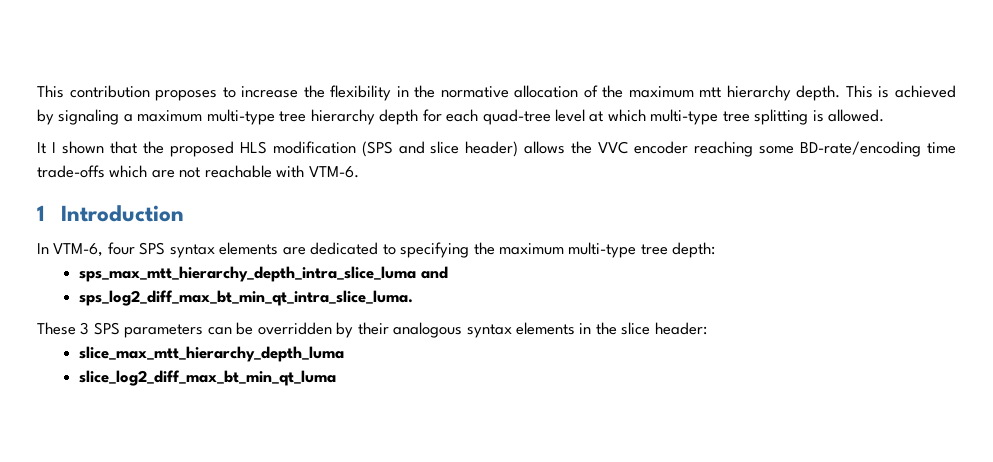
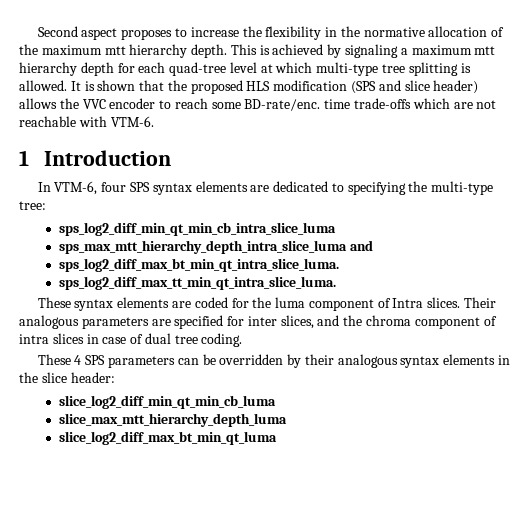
- This contribution proposes to increase the flexibility in the normative allocation of the maximum mtt hierarchy depth.
+ Second aspect proposes to increase the flexibility in the normative allocation of the maximum mtt hierarchy depth.
- This is achieved by signaling a maximum multi-type tree hierarchy depth for each quad-tree level at which multi-type tree splitting is allowed.
- It I shown that the proposed HLS modification (SPS and slice header) allows the VVC encoder reaching some BD-rate/encoding time trade-offs which are not reachable with VTM-6.
+ This is achieved by signaling a maximum mtt hierarchy depth for each quad-tree level at which multi-type tree splitting is allowed. It is shown that the proposed HLS modification (SPS and slice header) allows the VVC encoder to reach some BD-rate/enc. time trade-offs which are not reachable with VTM-6.
- In VTM-6, four SPS syntax elements are dedicated to specifying the maximum multi-type tree depth:
+ In VTM-6, four SPS syntax elements are dedicated to specifying the multi-type tree:
+ sps_log2_diff_min_qt_min_cb_intra_slice_luma
- These 3 SPS parameters can be overridden by their analogous syntax elements in the slice header:
+ sps_log2_diff_max_tt_min_qt_intra_slice_luma.
+ These syntax elements are coded for the luma component of Intra slices. Their analogous parameters are specified for inter slices, and the chroma component of intra slices in case of dual tree coding.
+ These 4 SPS parameters can be overridden by their analogous syntax elements in the slice header:
+ slice_log2_diff_min_qt_min_cb_luma

